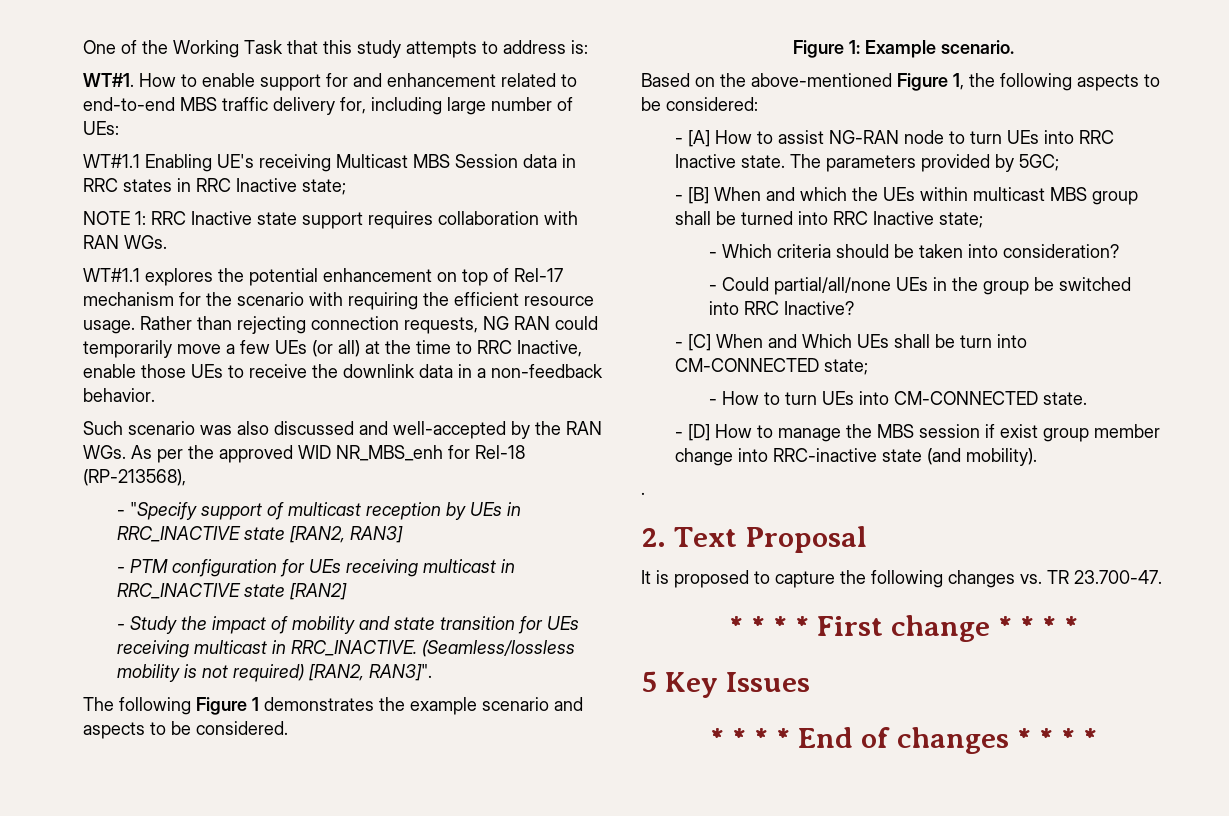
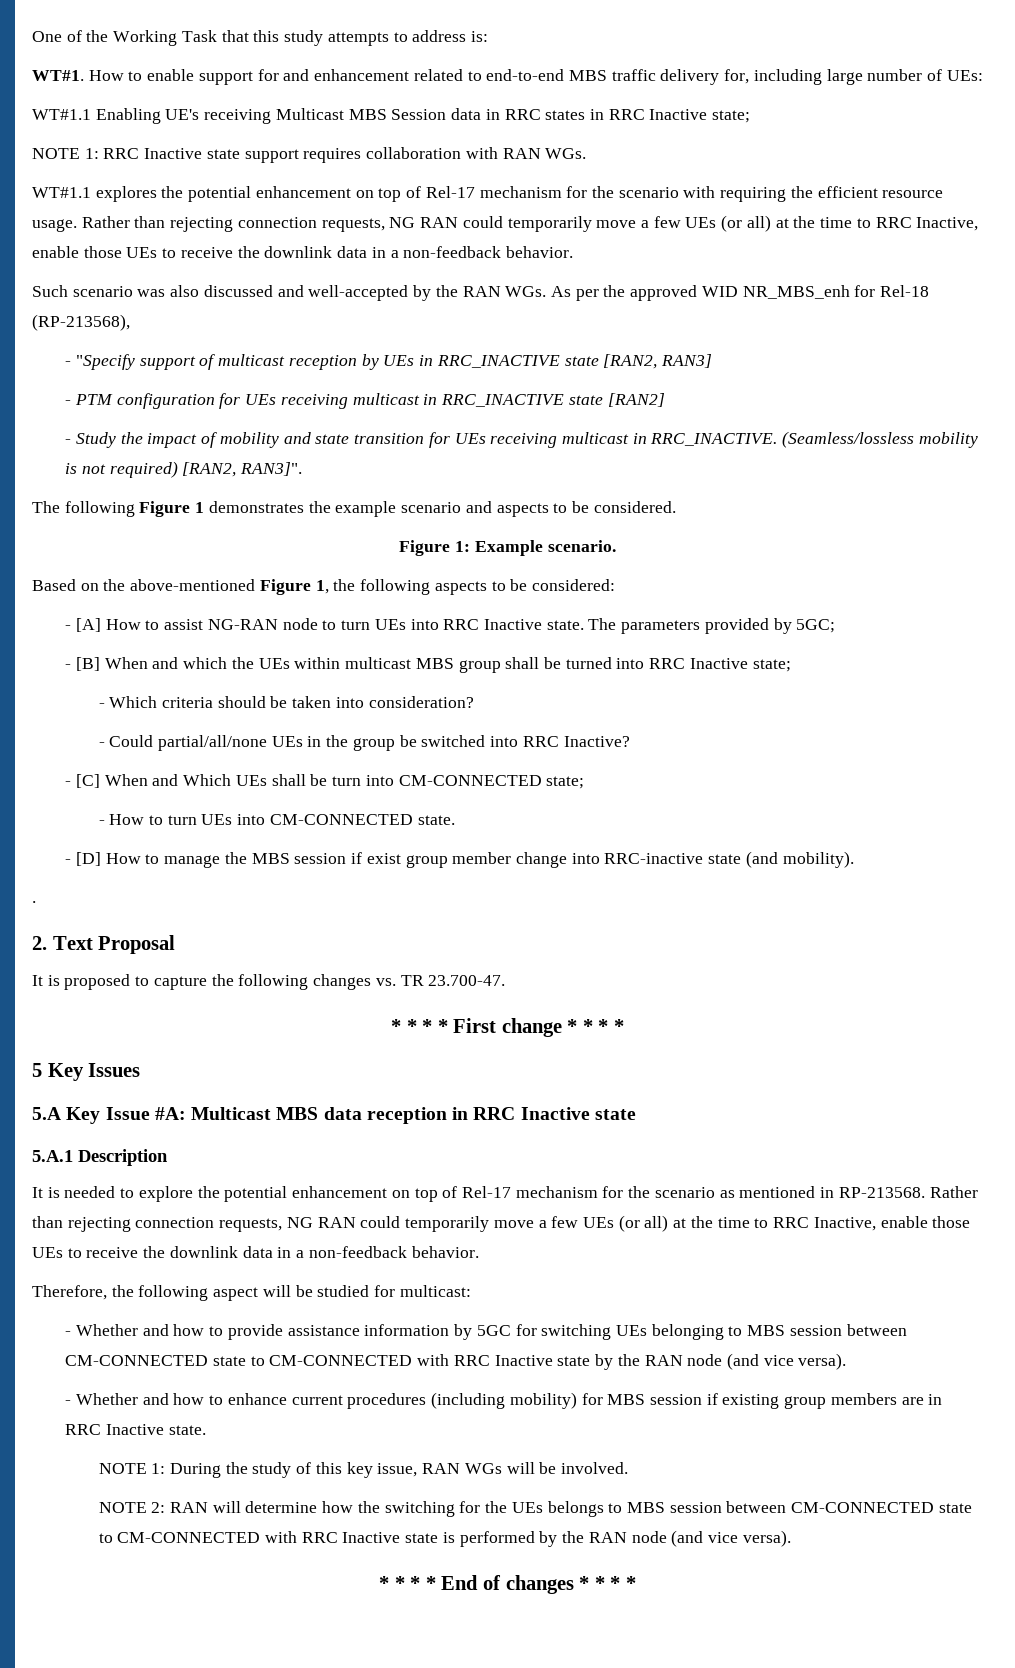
+ 5.A Key Issue #A: Multicast MBS data reception in RRC Inactive state
+ 5.A.1 Description
+ It is needed to explore the potential enhancement on top of Rel-17 mechanism for the scenario as mentioned in RP-213568. Rather than rejecting connection requests, NG RAN could temporarily move a few UEs (or all) at the time to RRC Inactive, enable those UEs to receive the downlink data in a non-feedback behavior.
+ Therefore, the following aspect will be studied for multicast:
+ - Whether and how to provide assistance information by 5GC for switching UEs belonging to MBS session between CM-CONNECTED state to CM-CONNECTED with RRC Inactive state by the RAN node (and vice versa).
+ - Whether and how to enhance current procedures (including mobility) for MBS session if existing group members are in RRC Inactive state.
+ NOTE 1: During the study of this key issue, RAN WGs will be involved.
+ NOTE 2: RAN will determine how the switching for the UEs belongs to MBS session between CM-CONNECTED state to CM-CONNECTED with RRC Inactive state is performed by the RAN node (and vice versa).

